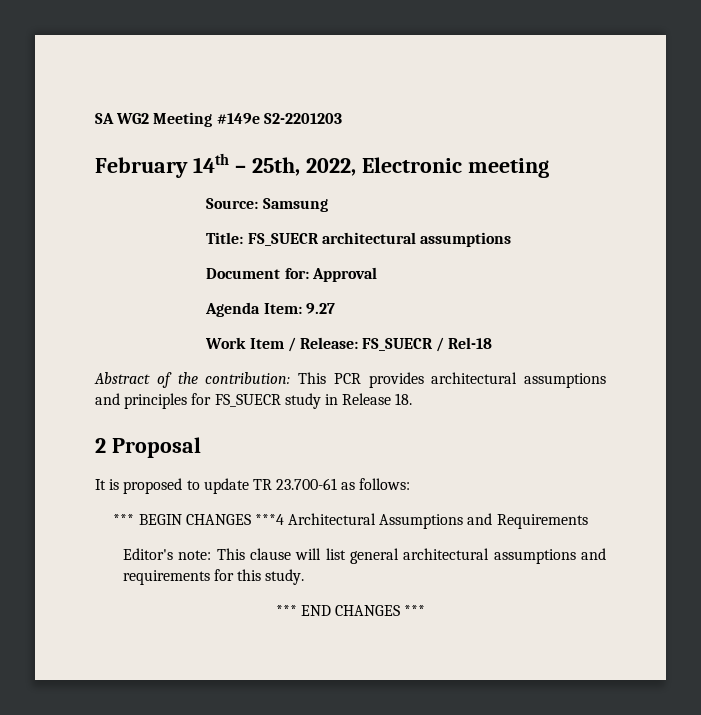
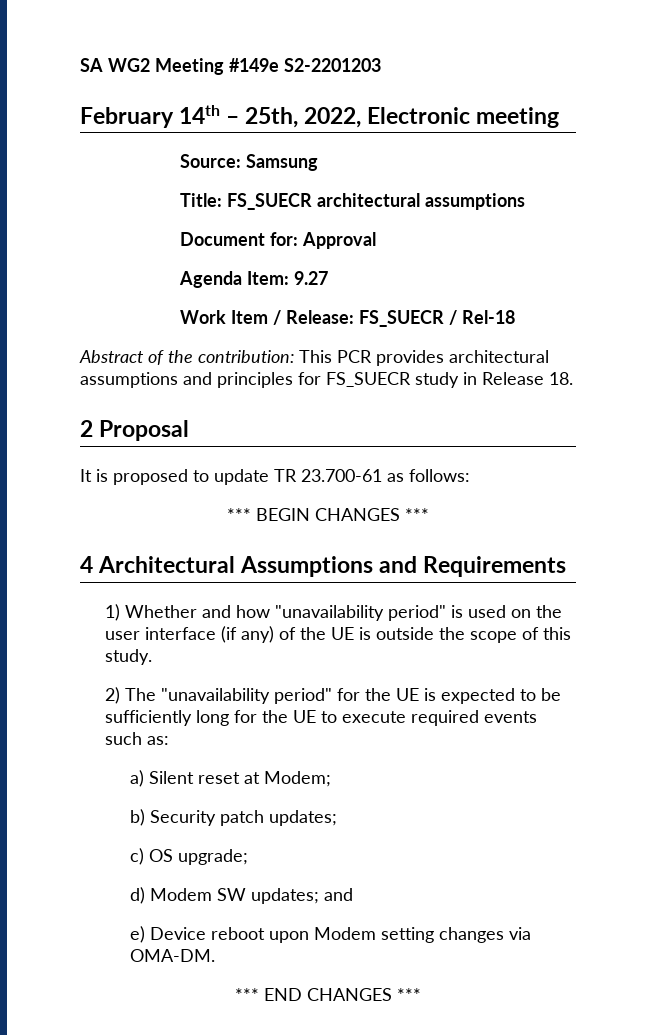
- *** BEGIN CHANGES ***4 Architectural Assumptions and Requirements
+ *** BEGIN CHANGES ***
+ 4 Architectural Assumptions and Requirements
- Editor's note: This clause will list general architectural assumptions and requirements for this study.
+ 1) Whether and how "unavailability period" is used on the user interface (if any) of the UE is outside the scope of this study.
+ 2) The "unavailability period" for the UE is expected to be sufficiently long for the UE to execute required events such as:
+ a) Silent reset at Modem;
+ b) Security patch updates;
+ c) OS upgrade;
+ d) Modem SW updates; and
+ e) Device reboot upon Modem setting changes via OMA-DM.

